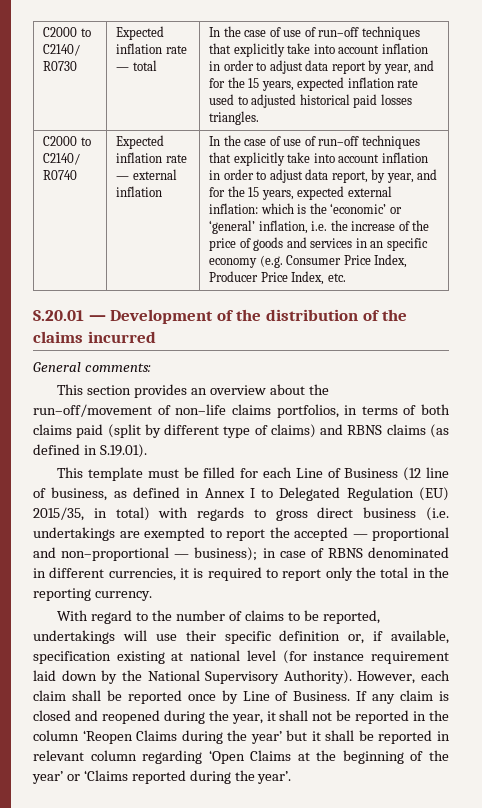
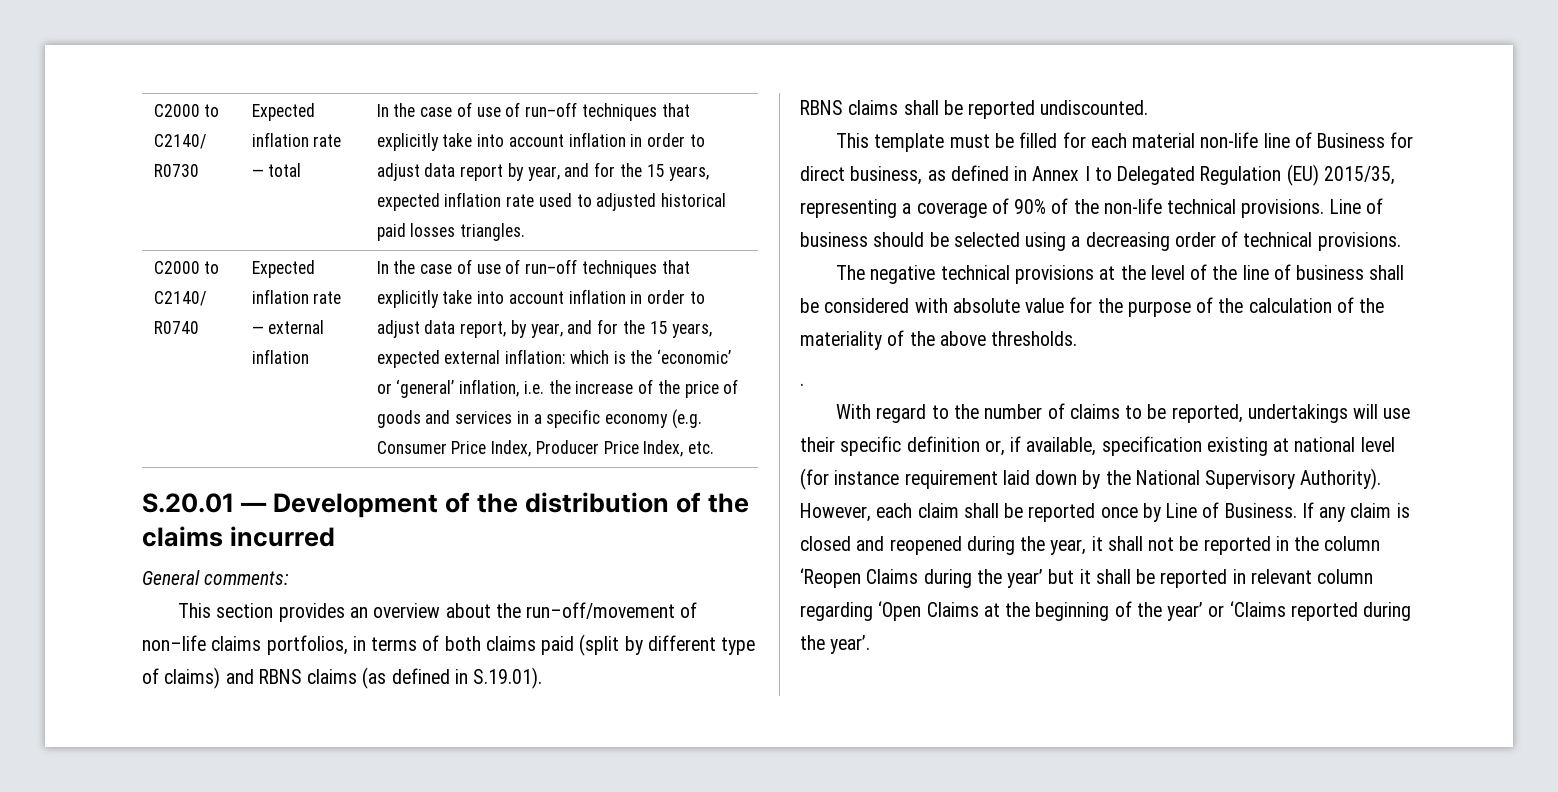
- In the case of use of run–off techniques that explicitly take into account inflation in order to adjust data report, by year, and for the 15 years, expected external inflation: which is the ‘economic’ or ‘general’ inflation, i.e. the increase of the price of goods and services in an specific economy (e.g. Consumer Price Index, Producer Price Index, etc.
+ In the case of use of run–off techniques that explicitly take into account inflation in order to adjust data report, by year, and for the 15 years, expected external inflation: which is the ‘economic’ or ‘general’ inflation, i.e. the increase of the price of goods and services in a specific economy (e.g. Consumer Price Index, Producer Price Index, etc.
+ RBNS claims shall be reported undiscounted.
- This template must be filled for each Line of Business (12 line of business, as defined in Annex I to Delegated Regulation (EU) 2015/35, in total) with regards to gross direct business (i.e. undertakings are exempted to report the accepted — proportional and non–proportional — business); in case of RBNS denominated in different currencies, it is required to report only the total in the reporting currency.
+ This template must be filled for each material non-life line of Business for direct business, as defined in Annex I to Delegated Regulation (EU) 2015/35, representing a coverage of 90% of the non-life technical provisions. Line of business should be selected using a decreasing order of technical provisions.
+ The negative technical provisions at the level of the line of business shall be considered with absolute value for the purpose of the calculation of the materiality of the above thresholds.
+ .

